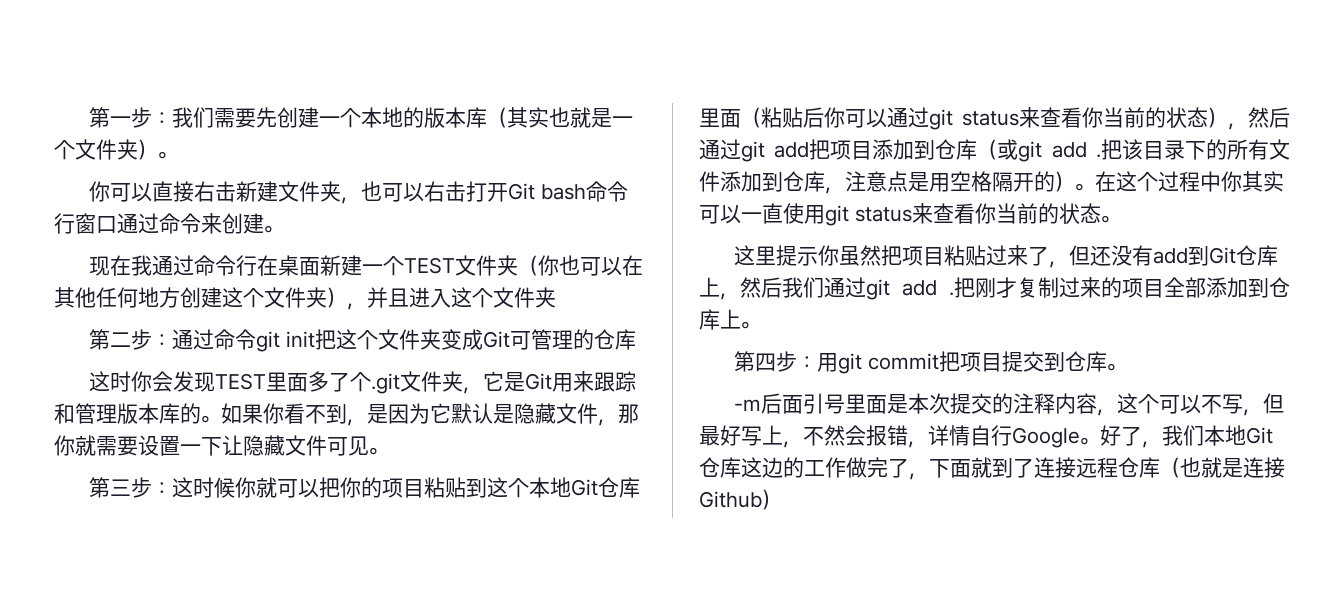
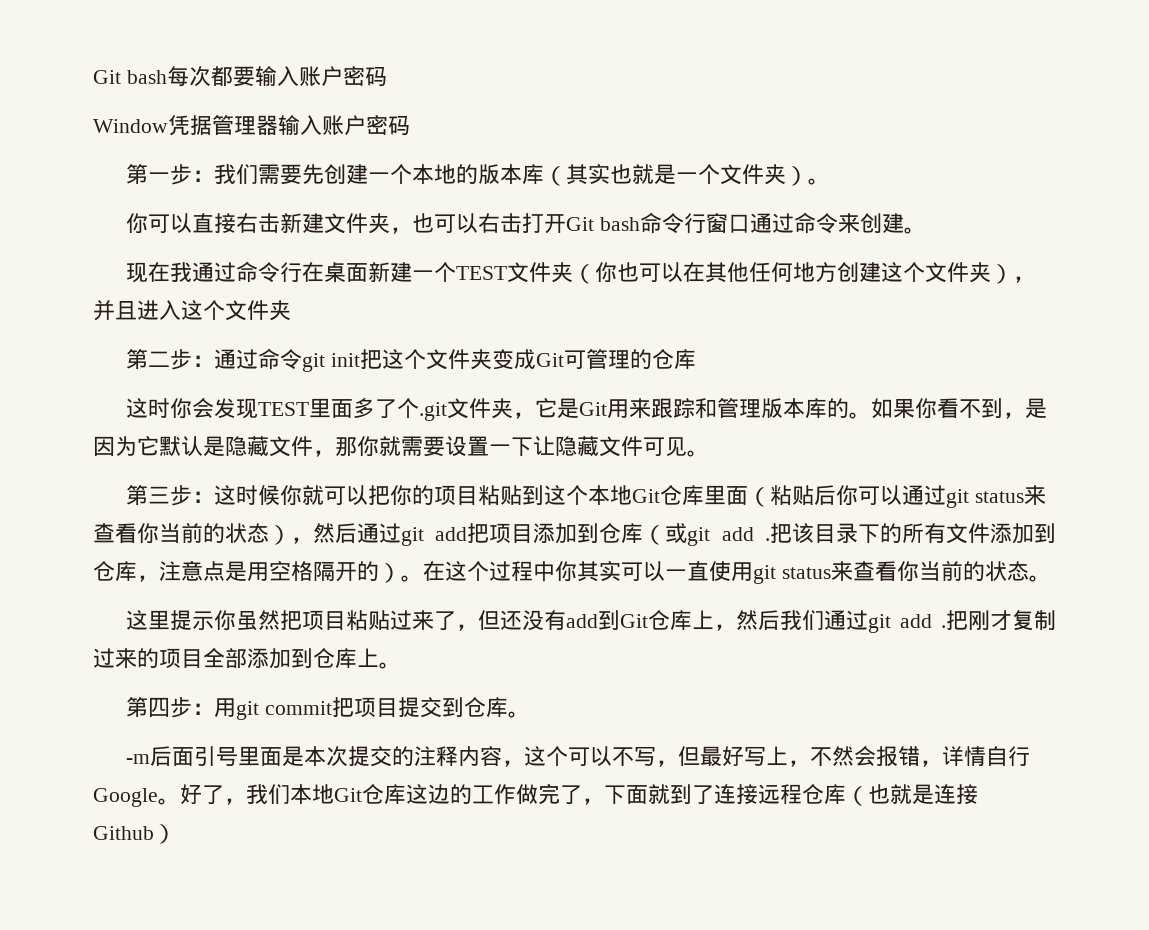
+ Git bash每次都要输入账户密码
+ Window凭据管理器输入账户密码

